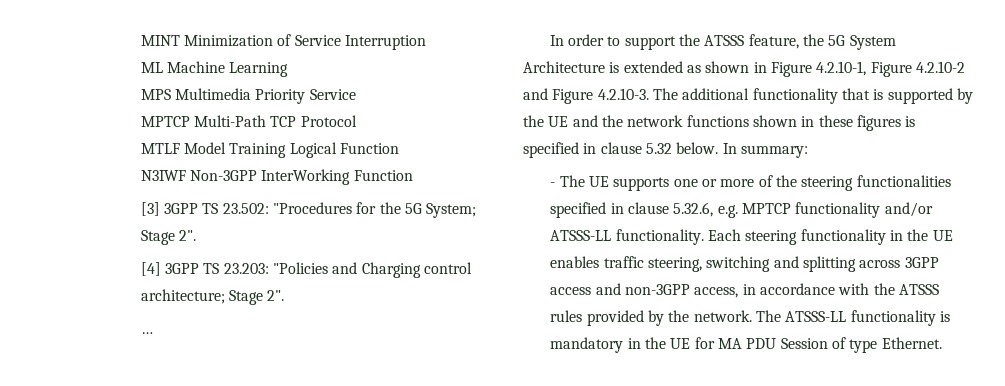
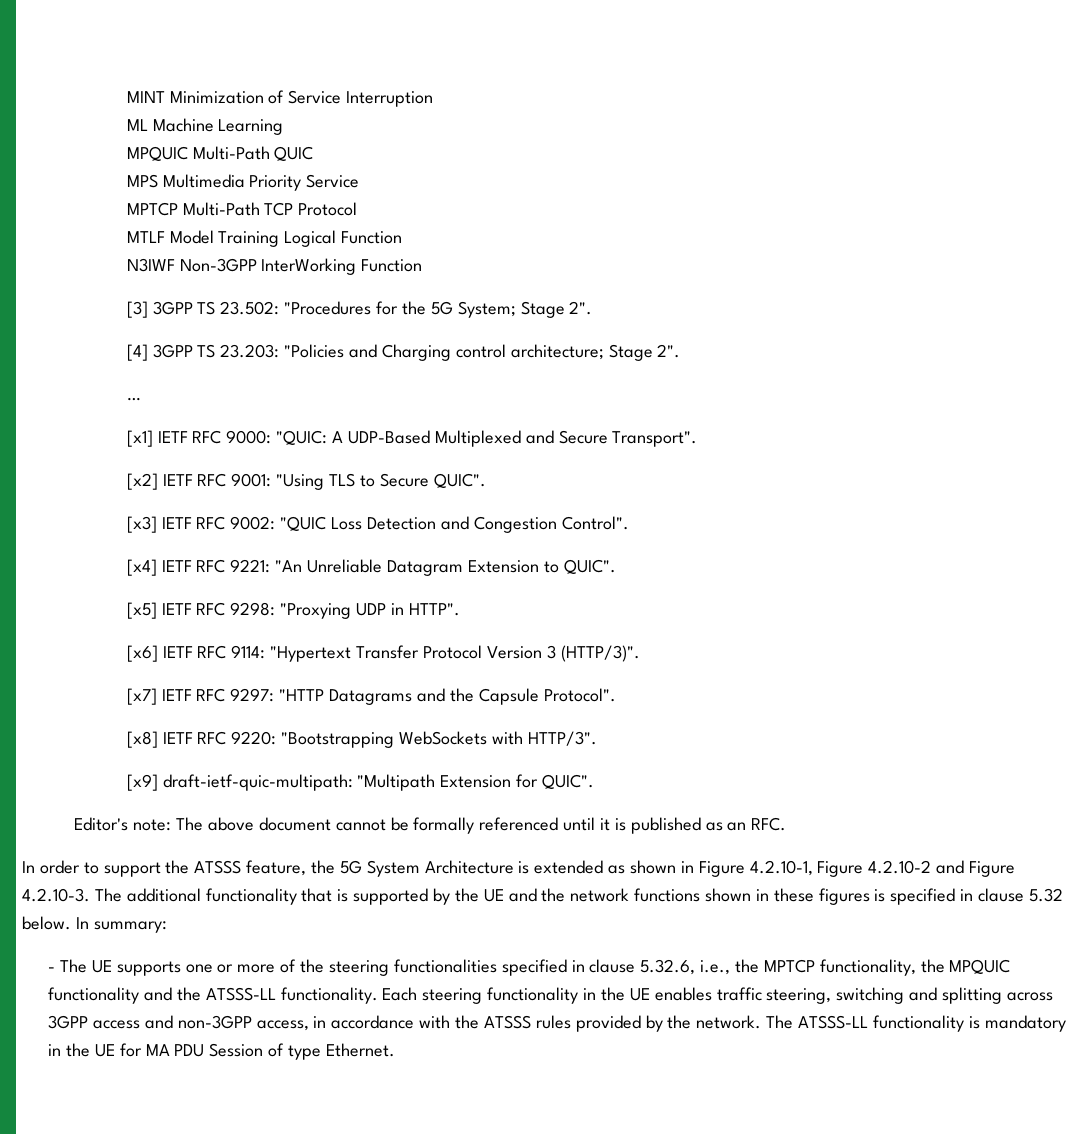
+ MPQUIC Multi-Path QUIC
+ [x1] IETF RFC 9000: "QUIC: A UDP-Based Multiplexed and Secure Transport".
+ [x2] IETF RFC 9001: "Using TLS to Secure QUIC".
+ [x3] IETF RFC 9002: "QUIC Loss Detection and Congestion Control".
+ [x4] IETF RFC 9221: "An Unreliable Datagram Extension to QUIC".
+ [x5] IETF RFC 9298: "Proxying UDP in HTTP".
+ [x6] IETF RFC 9114: "Hypertext Transfer Protocol Version 3 (HTTP/3)".
+ [x7] IETF RFC 9297: "HTTP Datagrams and the Capsule Protocol".
+ [x8] IETF RFC 9220: "Bootstrapping WebSockets with HTTP/3".
+ [x9] draft-ietf-quic-multipath: "Multipath Extension for QUIC".
+ Editor's note: The above document cannot be formally referenced until it is published as an RFC.
- - The UE supports one or more of the steering functionalities specified in clause 5.32.6, e.g. MPTCP functionality and/or ATSSS-LL functionality.
+ - The UE supports one or more of the steering functionalities specified in clause 5.32.6, i.e., the MPTCP functionality, the MPQUIC functionality and the ATSSS-LL functionality.

